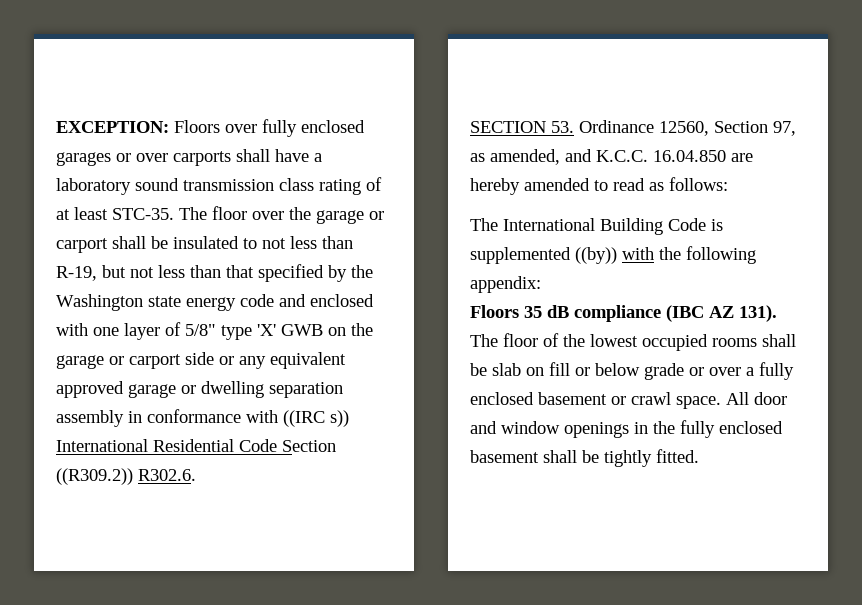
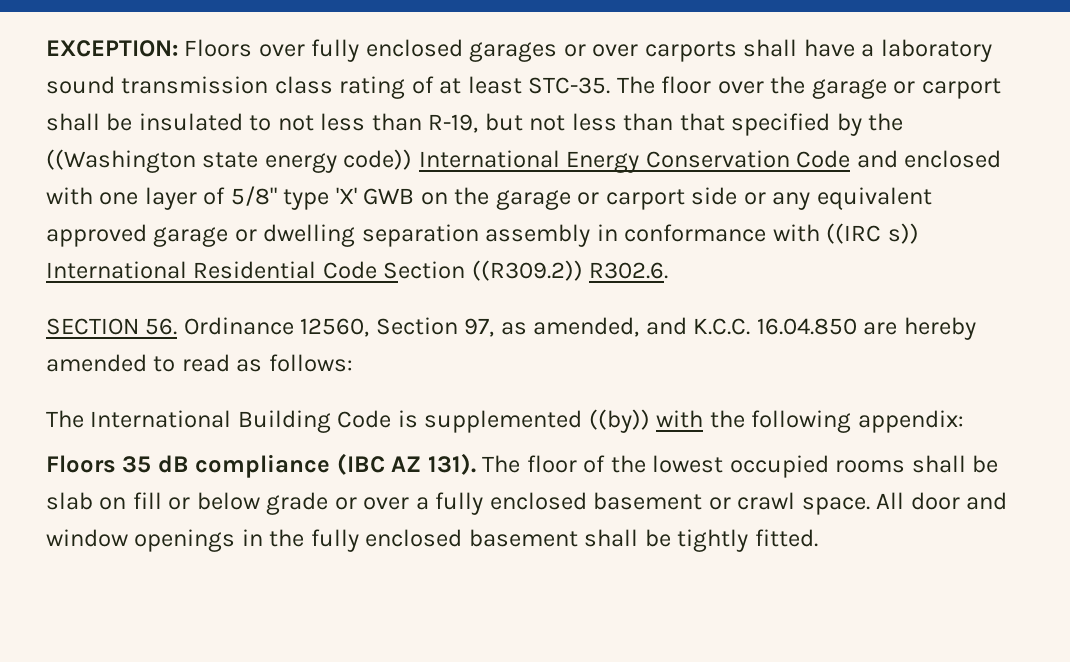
- The floor over the garage or carport shall be insulated to not less than R-19, but not less than that specified by the Washington state energy code and enclosed with one layer of 5/8" type 'X' GWB on the garage or carport side or any equivalent approved garage or dwelling separation assembly in conformance with ((IRC s)) International Residential Code Section ((R309.2)) R302.6.
+ The floor over the garage or carport shall be insulated to not less than R-19, but not less than that specified by the ((Washington state energy code)) International Energy Conservation Code and enclosed with one layer of 5/8" type 'X' GWB on the garage or carport side or any equivalent approved garage or dwelling separation assembly in conformance with ((IRC s)) International Residential Code Section ((R309.2)) R302.6.
- SECTION 53. Ordinance 12560, Section 97, as amended, and K.C.C. 16.04.850 are hereby amended to read as follows:
+ SECTION 56. Ordinance 12560, Section 97, as amended, and K.C.C. 16.04.850 are hereby amended to read as follows:

